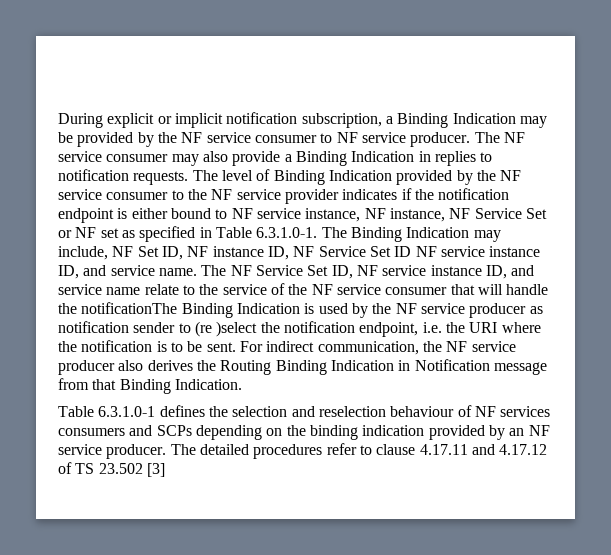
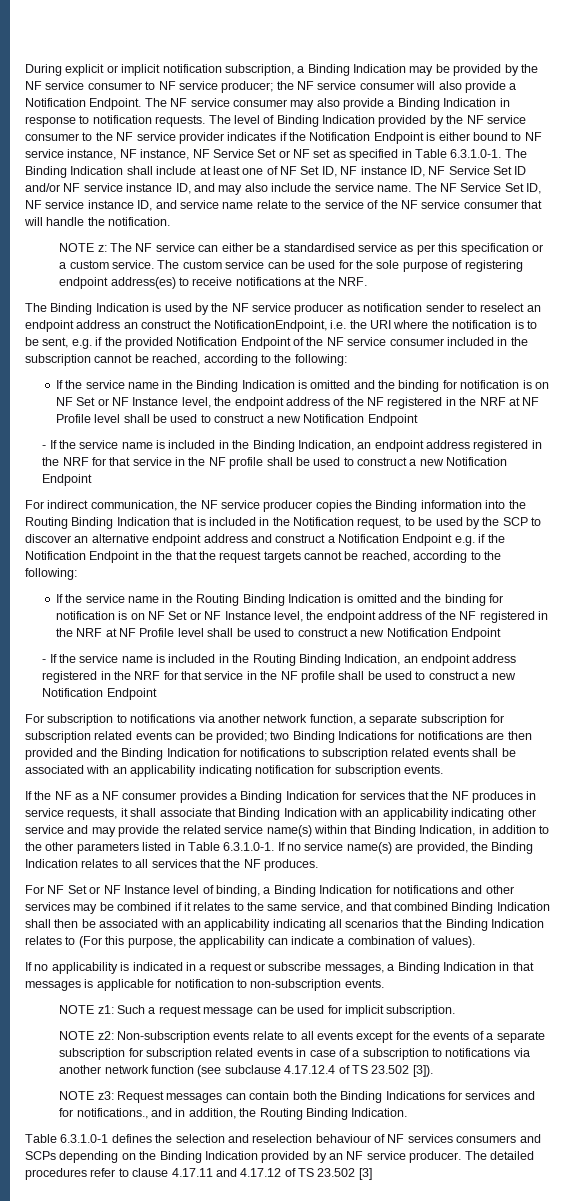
- During explicit or implicit notification subscription, a Binding Indication may be provided by the NF service consumer to NF service producer.
+ During explicit or implicit notification subscription, a Binding Indication may be provided by the NF service consumer to NF service producer; the NF service consumer will also provide a Notification Endpoint.
- The NF service consumer may also provide a Binding Indication in replies to notification requests.
+ The NF service consumer may also provide a Binding Indication in response to notification requests.
- The level of Binding Indication provided by the NF service consumer to the NF service provider indicates if the notification endpoint is either bound to NF service instance, NF instance, NF Service Set or NF set as specified in Table 6.3.1.0-1. The Binding Indication may include, NF Set ID, NF instance ID, NF Service Set ID NF service instance ID, and service name.
+ The level of Binding Indication provided by the NF service consumer to the NF service provider indicates if the Notification Endpoint is either bound to NF service instance, NF instance, NF Service Set or NF set as specified in Table 6.3.1.0-1. The Binding Indication shall include at least one of NF Set ID, NF instance ID, NF Service Set ID and/or NF service instance ID, and may also include the service name.
- The NF Service Set ID, NF service instance ID, and service name relate to the service of the NF service consumer that will handle the notificationThe Binding Indication is used by the NF service producer as notification sender to (re )select the notification endpoint, i.e. the URI where the notification is to be sent. For indirect communication, the NF service producer also derives the Routing Binding Indication in Notification message from that Binding Indication.
+ The NF Service Set ID, NF service instance ID, and service name relate to the service of the NF service consumer that will handle the notification.
+ NOTE z: The NF service can either be a standardised service as per this specification or a custom service. The custom service can be used for the sole purpose of registering endpoint address(es) to receive notifications at the NRF.
+ The Binding Indication is used by the NF service producer as notification sender to reselect an endpoint address an construct the NotificationEndpoint, i.e. the URI where the notification is to be sent, e.g. if the provided Notification Endpoint of the NF service consumer included in the subscription cannot be reached, according to the following:
+ If the service name in the Binding Indication is omitted and the binding for notification is on NF Set or NF Instance level, the endpoint address of the NF registered in the NRF at NF Profile level shall be used to construct a new Notification Endpoint
+ - If the service name is included in the Binding Indication, an endpoint address registered in the NRF for that service in the NF profile shall be used to construct a new Notification Endpoint
+ For indirect communication, the NF service producer copies the Binding information into the Routing Binding Indication that is included in the Notification request, to be used by the SCP to discover an alternative endpoint address and construct a Notification Endpoint e.g. if the Notification Endpoint in the that the request targets cannot be reached, according to the following:
+ If the service name in the Routing Binding Indication is omitted and the binding for notification is on NF Set or NF Instance level, the endpoint address of the NF registered in the NRF at NF Profile level shall be used to construct a new Notification Endpoint
+ - If the service name is included in the Routing Binding Indication, an endpoint address registered in the NRF for that service in the NF profile shall be used to construct a new Notification Endpoint
+ For subscription to notifications via another network function, a separate subscription for subscription related events can be provided; two Binding Indications for notifications are then provided and the Binding Indication for notifications to subscription related events shall be associated with an applicability indicating notification for subscription events.
+ If the NF as a NF consumer provides a Binding Indication for services that the NF produces in service requests, it shall associate that Binding Indication with an applicability indicating other service and may provide the related service name(s) within that Binding Indication, in addition to the other parameters listed in Table 6.3.1.0-1. If no service name(s) are provided, the Binding Indication relates to all services that the NF produces.
+ For NF Set or NF Instance level of binding, a Binding Indication for notifications and other services may be combined if it relates to the same service, and that combined Binding Indication shall then be associated with an applicability indicating all scenarios that the Binding Indication relates to (For this purpose, the applicability can indicate a combination of values).
+ If no applicability is indicated in a request or subscribe messages, a Binding Indication in that messages is applicable for notification to non-subscription events.
+ NOTE z1: Such a request message can be used for implicit subscription.
+ NOTE z2: Non-subscription events relate to all events except for the events of a separate subscription for subscription related events in case of a subscription to notifications via another network function (see subclause 4.17.12.4 of TS 23.502 [3]).
+ NOTE z3: Request messages can contain both the Binding Indications for services and for notifications., and in addition, the Routing Binding Indication.
- Table 6.3.1.0-1 defines the selection and reselection behaviour of NF services consumers and SCPs depending on the binding indication provided by an NF service producer.
+ Table 6.3.1.0-1 defines the selection and reselection behaviour of NF services consumers and SCPs depending on the Binding Indication provided by an NF service producer.

